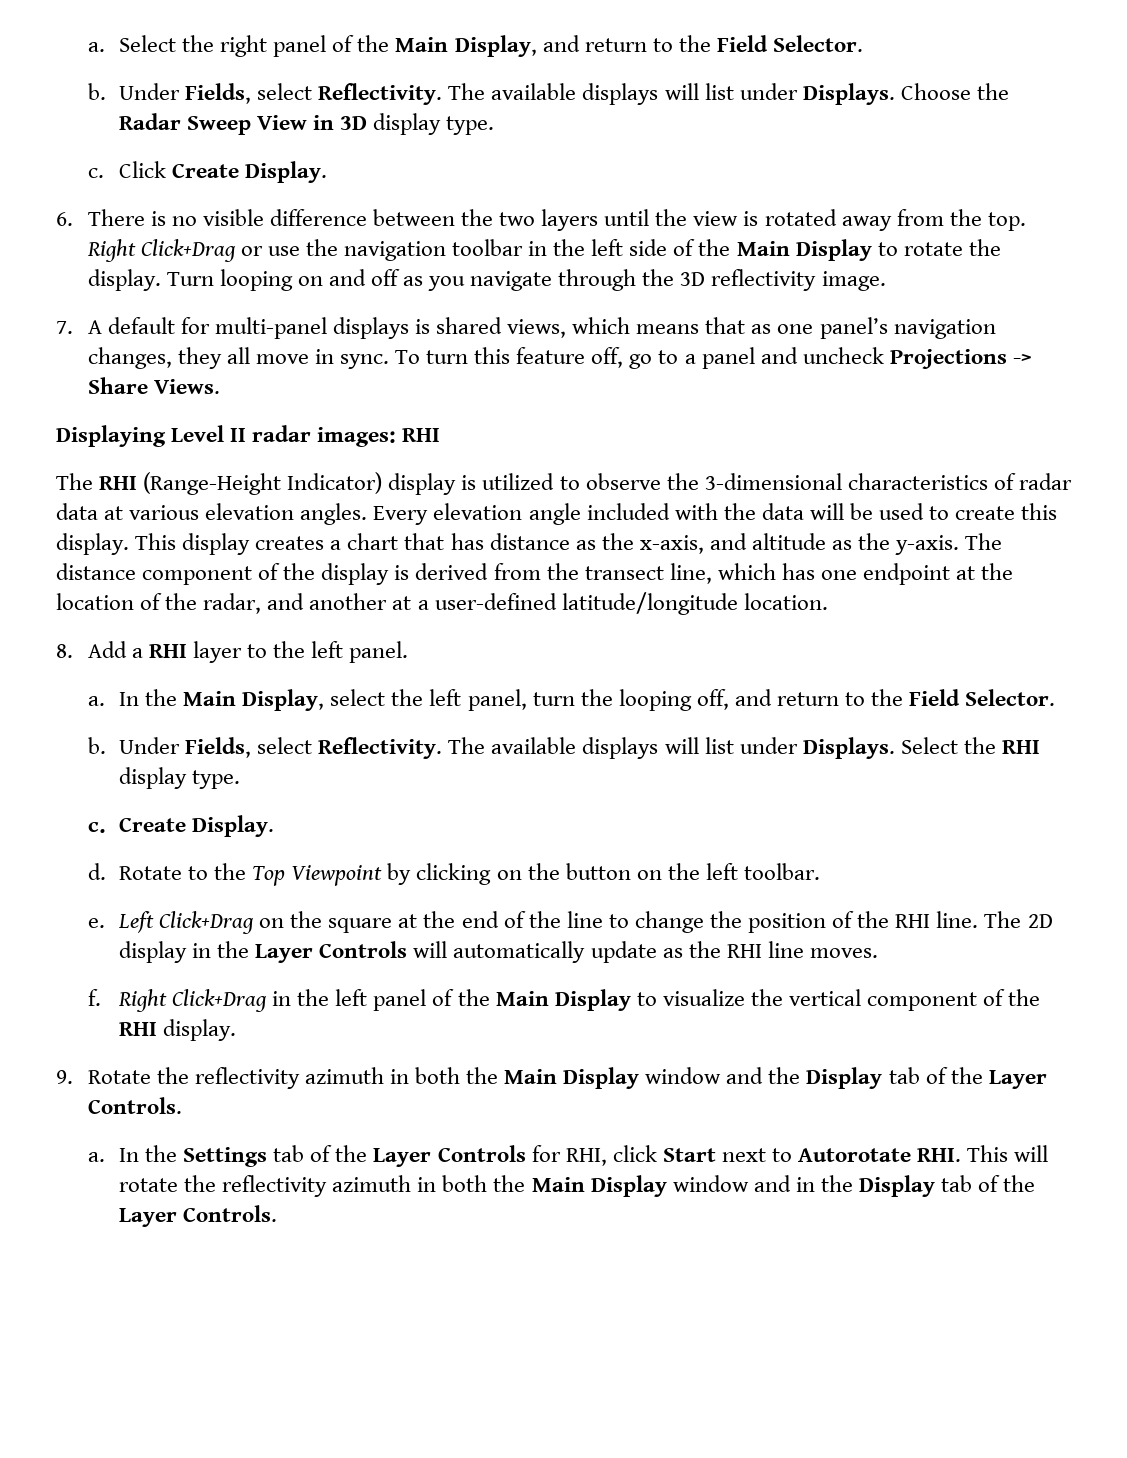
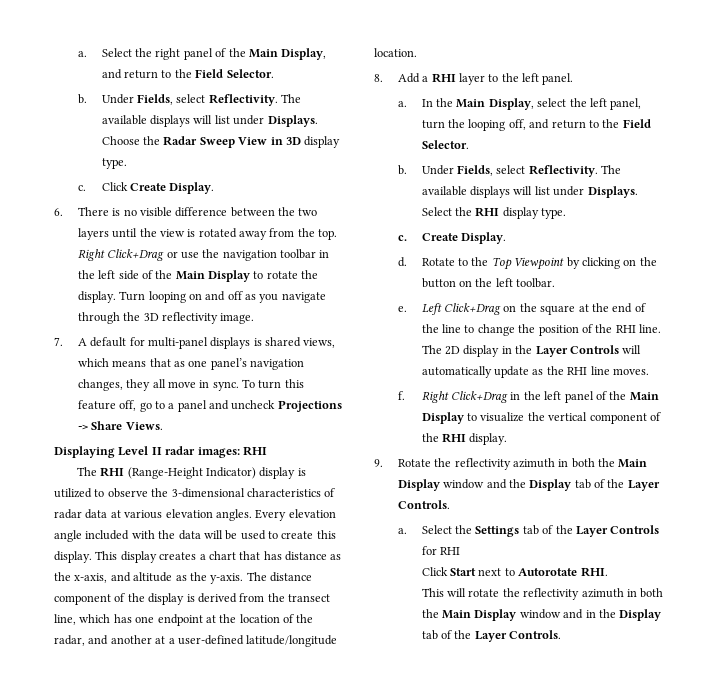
- In the Settings tab of the Layer Controls for RHI, click Start next to Autorotate RHI. This will rotate the reflectivity azimuth in both the Main Display window and in the Display tab of the Layer Controls.
+ Select the Settings tab of the Layer Controls for RHI
+ Click Start next to Autorotate RHI.
+ This will rotate the reflectivity azimuth in both the Main Display window and in the Display tab of the Layer Controls.

